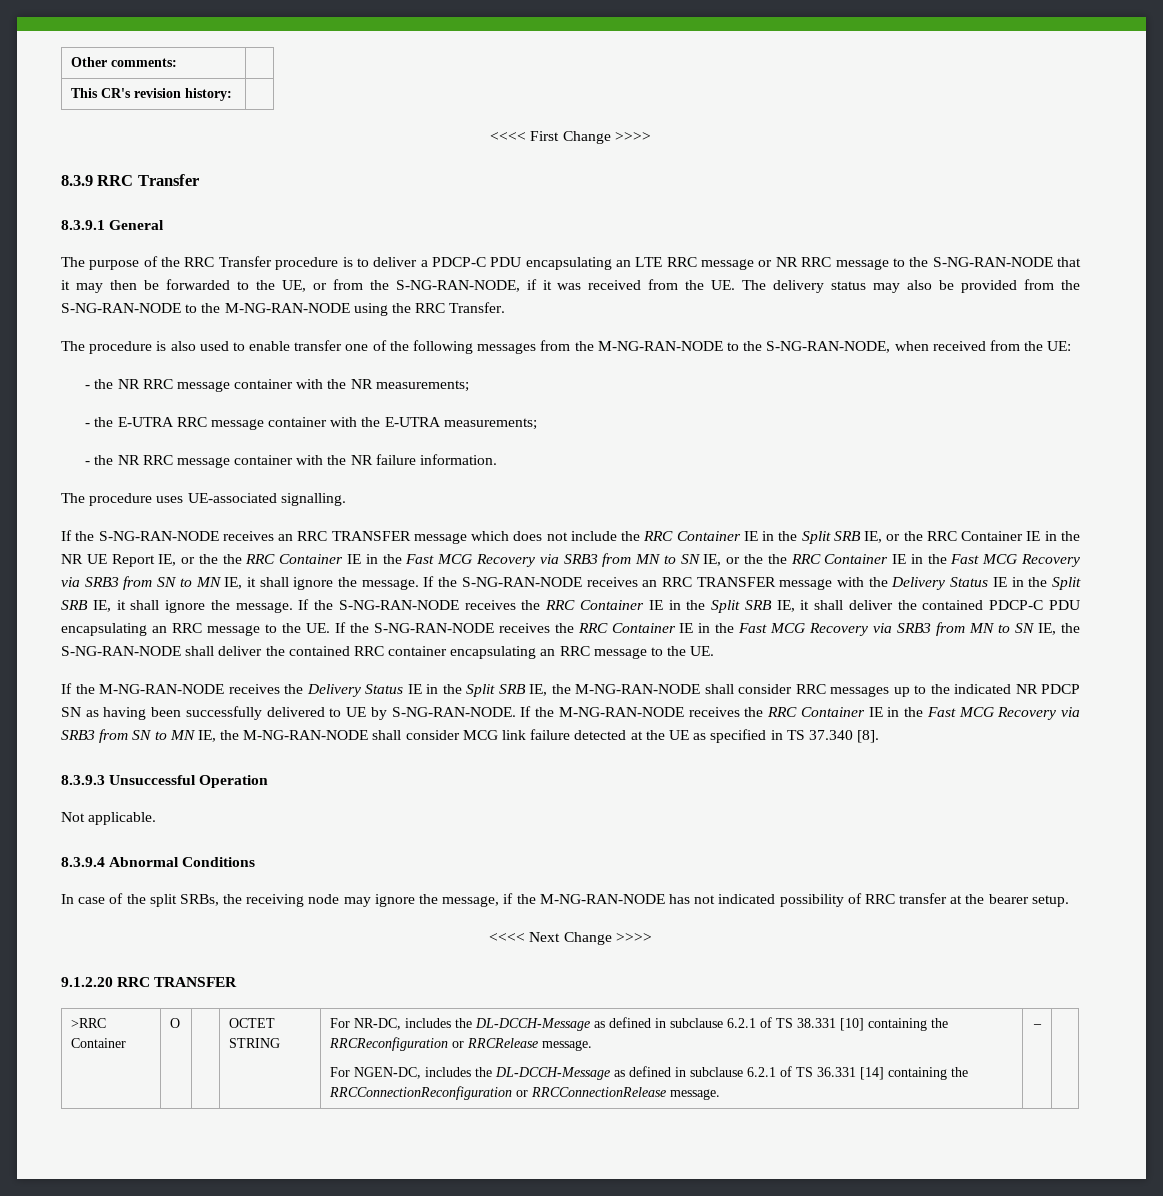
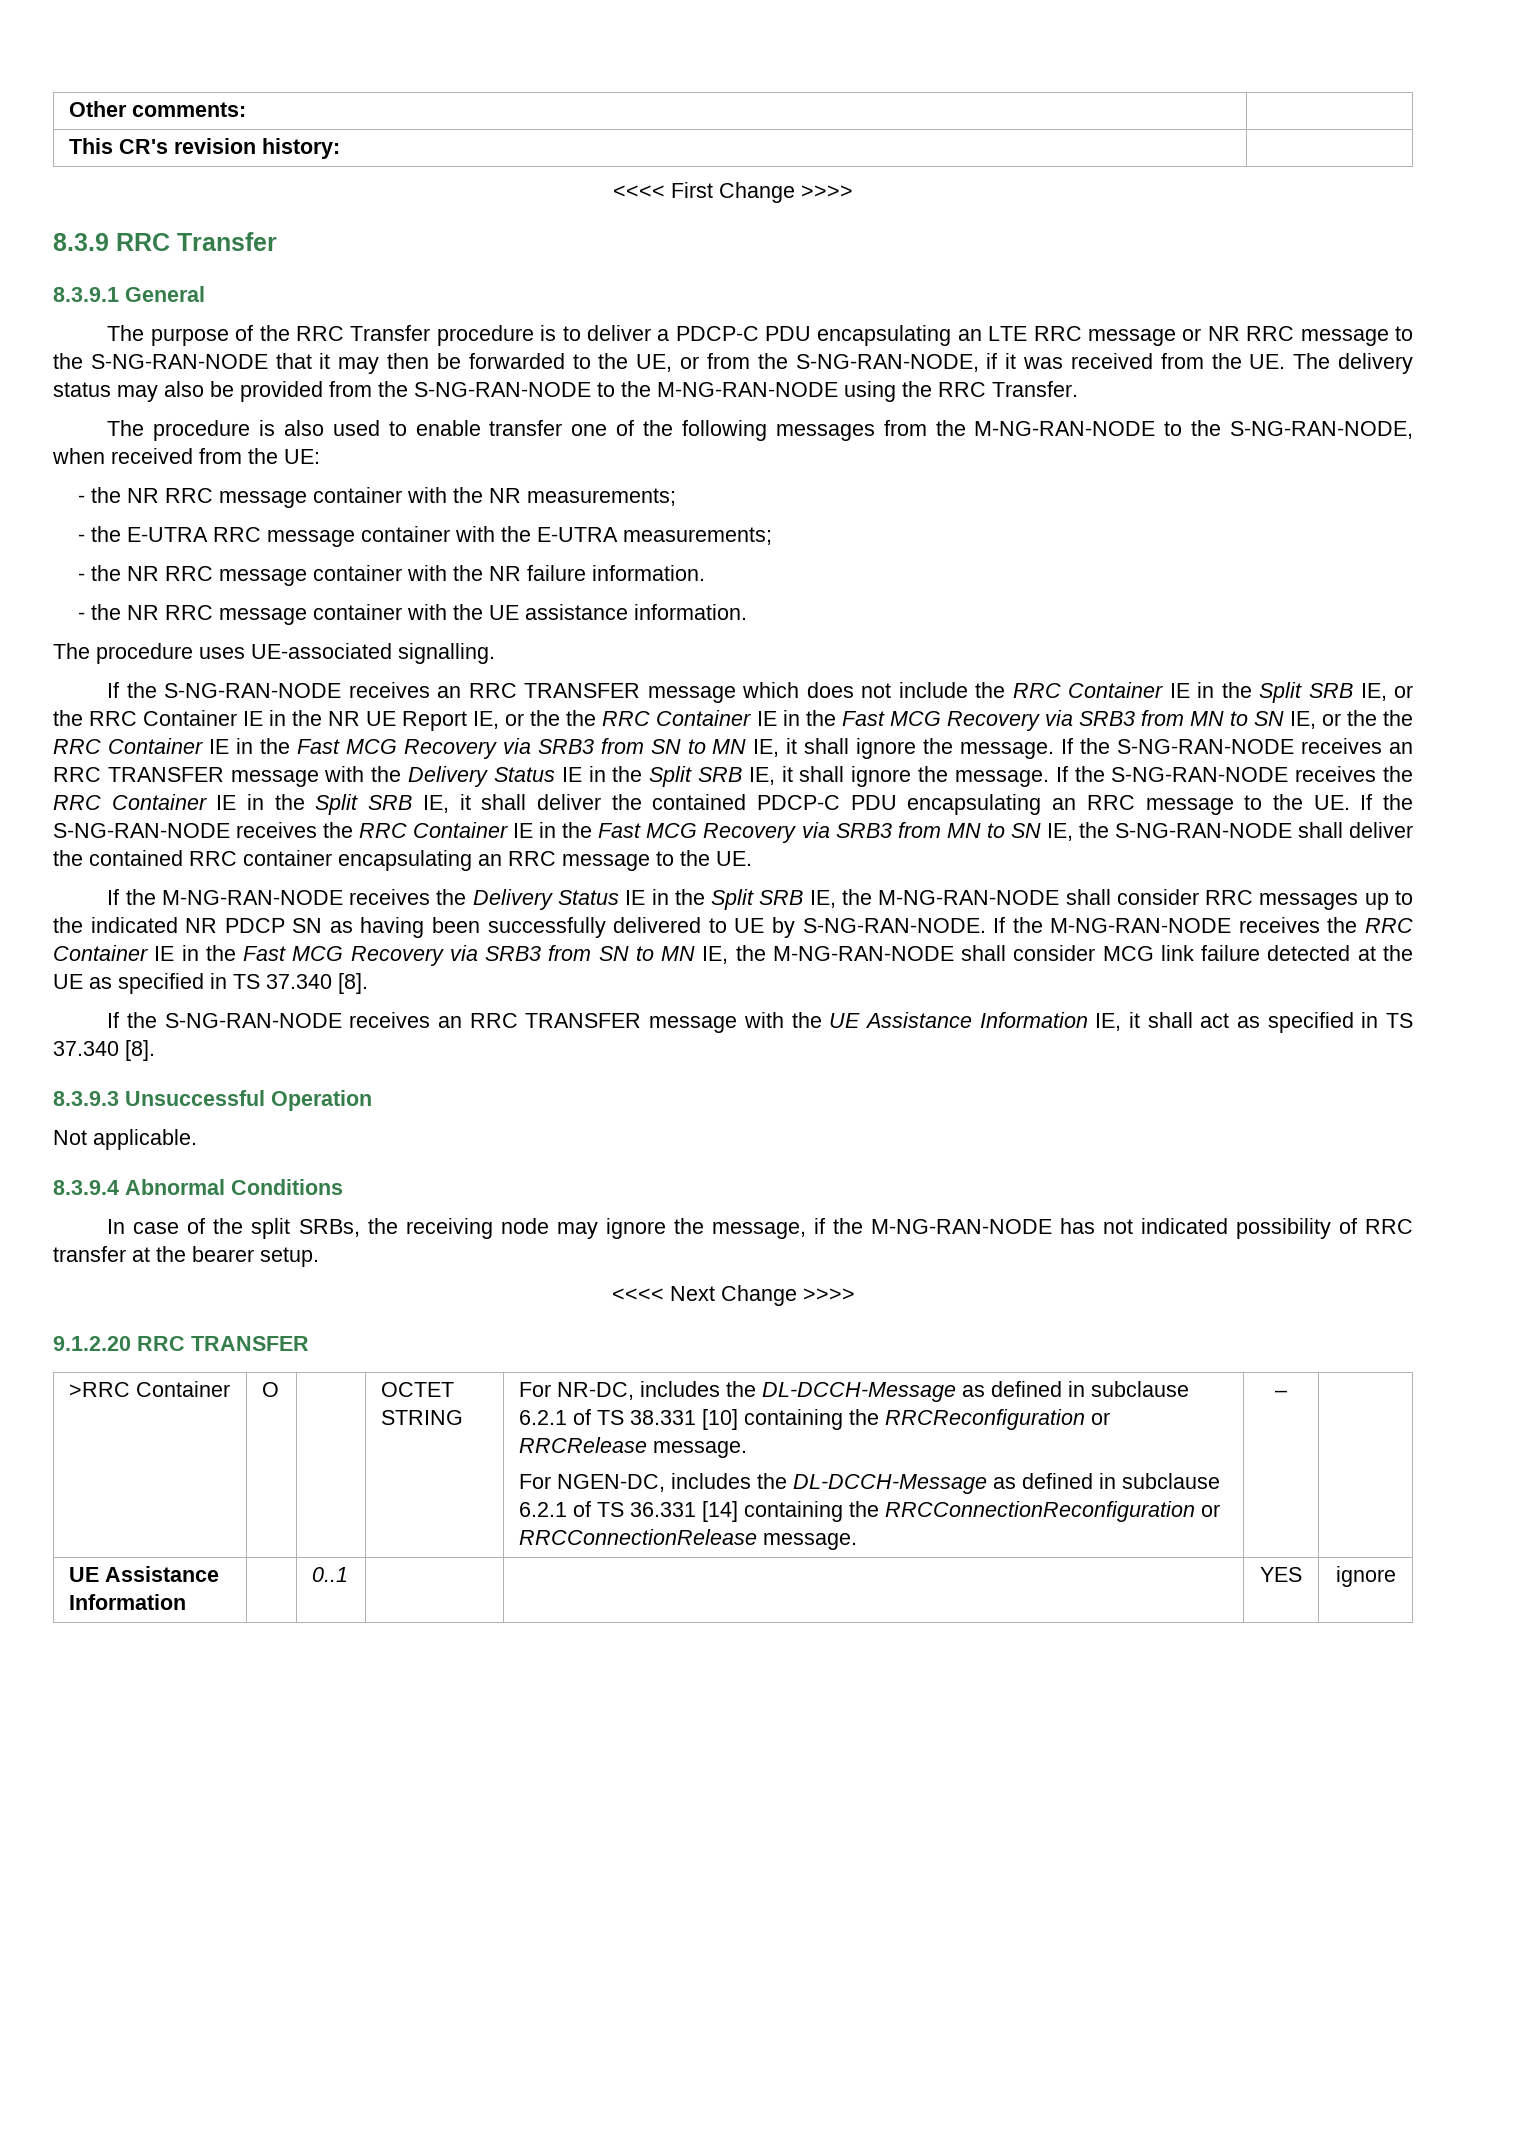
+ - the NR RRC message container with the UE assistance information.
+ If the S-NG-RAN-NODE receives an RRC TRANSFER message with the UE Assistance Information IE, it shall act as specified in TS 37.340 [8].
+ UE Assistance Information | | 0..1 | | | YES | ignore

